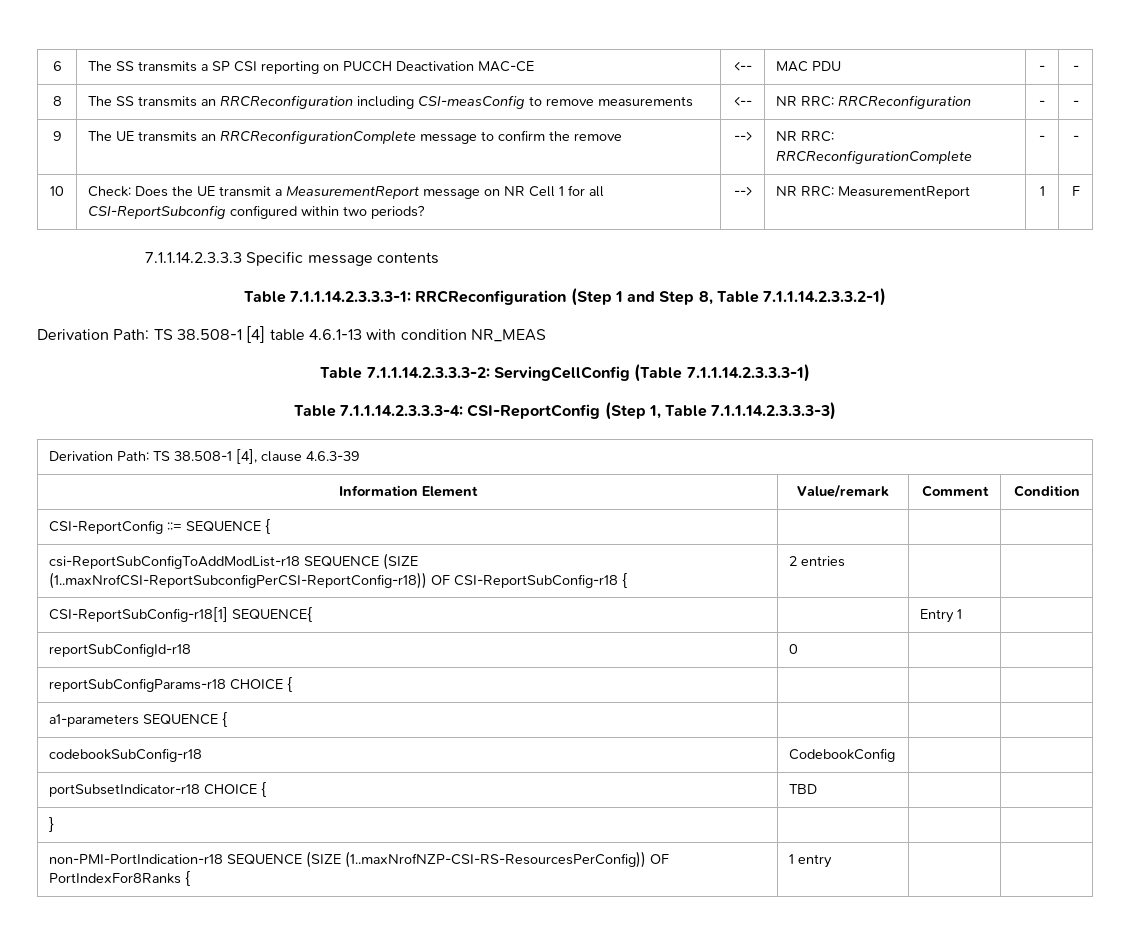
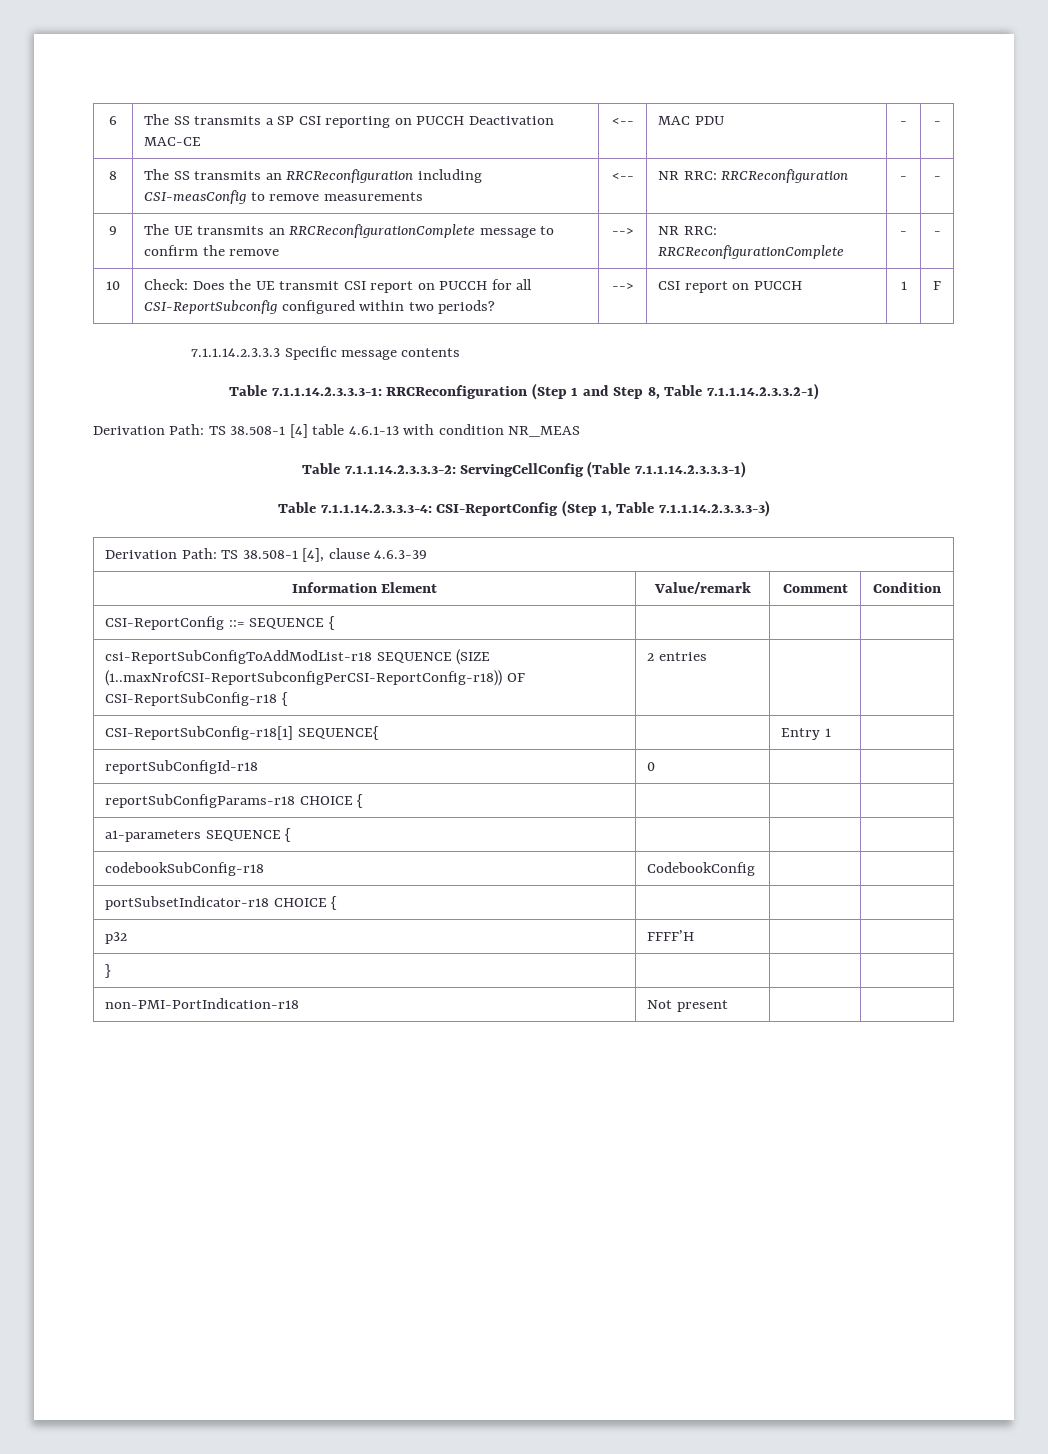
- 10 | Check: Does the UE transmit a MeasurementReport message on NR Cell 1 for all CSI-ReportSubconfig configured within two periods? | --> | NR RRC: MeasurementReport | 1 | F
+ 10 | Check: Does the UE transmit CSI report on PUCCH for all CSI-ReportSubconfig configured within two periods? | --> | CSI report on PUCCH | 1 | F
- portSubsetIndicator-r18 CHOICE { | TBD | |
+ portSubsetIndicator-r18 CHOICE { | | |
+ p32 | FFFF’H | |
- non-PMI-PortIndication-r18 SEQUENCE (SIZE (1..maxNrofNZP-CSI-RS-ResourcesPerConfig)) OF PortIndexFor8Ranks { | 1 entry | |
+ non-PMI-PortIndication-r18 | Not present | |

